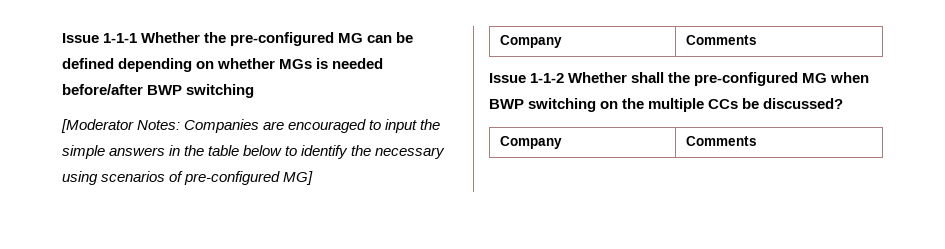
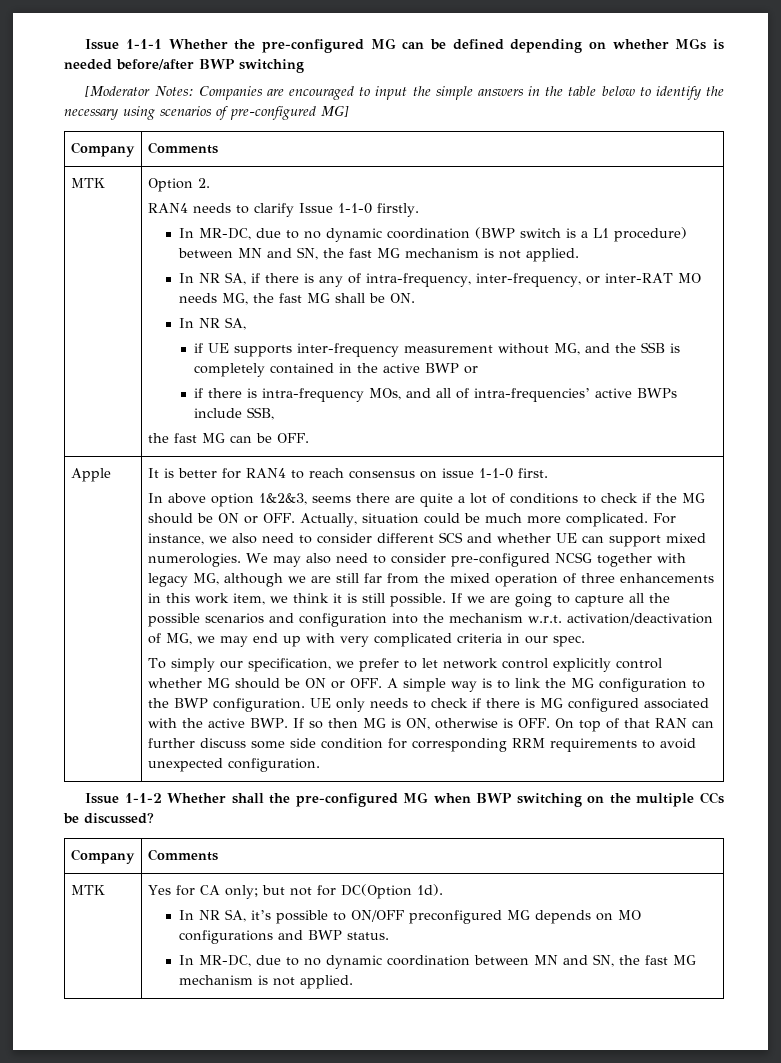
+ MTK | Option 2.
+ RAN4 needs to clarify Issue 1-1-0 firstly.
+ In MR-DC, due to no dynamic coordination (BWP switch is a L1 procedure) between MN and SN, the fast MG mechanism is not applied.
+ In NR SA, if there is any of intra-frequency, inter-frequency, or inter-RAT MO needs MG, the fast MG shall be ON.
+ In NR SA,
+ if UE supports inter-frequency measurement without MG, and the SSB is completely contained in the active BWP or
+ if there is intra-frequency MOs, and all of intra-frequencies’ active BWPs include SSB,
+ the fast MG can be OFF.
+ Apple | It is better for RAN4 to reach consensus on issue 1-1-0 first.
+ In above option 1&2&3, seems there are quite a lot of conditions to check if the MG should be ON or OFF. Actually, situation could be much more complicated. For instance, we also need to consider different SCS and whether UE can support mixed numerologies. We may also need to consider pre-configured NCSG together with legacy MG, although we are still far from the mixed operation of three enhancements in this work item, we think it is still possible. If we are going to capture all the possible scenarios and configuration into the mechanism w.r.t. activation/deactivation of MG, we may end up with very complicated criteria in our spec.
+ To simply our specification, we prefer to let network control explicitly control whether MG should be ON or OFF. A simple way is to link the MG configuration to the BWP configuration. UE only needs to check if there is MG configured associated with the active BWP. If so then MG is ON, otherwise is OFF. On top of that RAN can further discuss some side condition for corresponding RRM requirements to avoid unexpected configuration.
+ MTK | Yes for CA only; but not for DC(Option 1d).
+ In NR SA, it’s possible to ON/OFF preconfigured MG depends on MO configurations and BWP status.
+ In MR-DC, due to no dynamic coordination between MN and SN, the fast MG mechanism is not applied.

